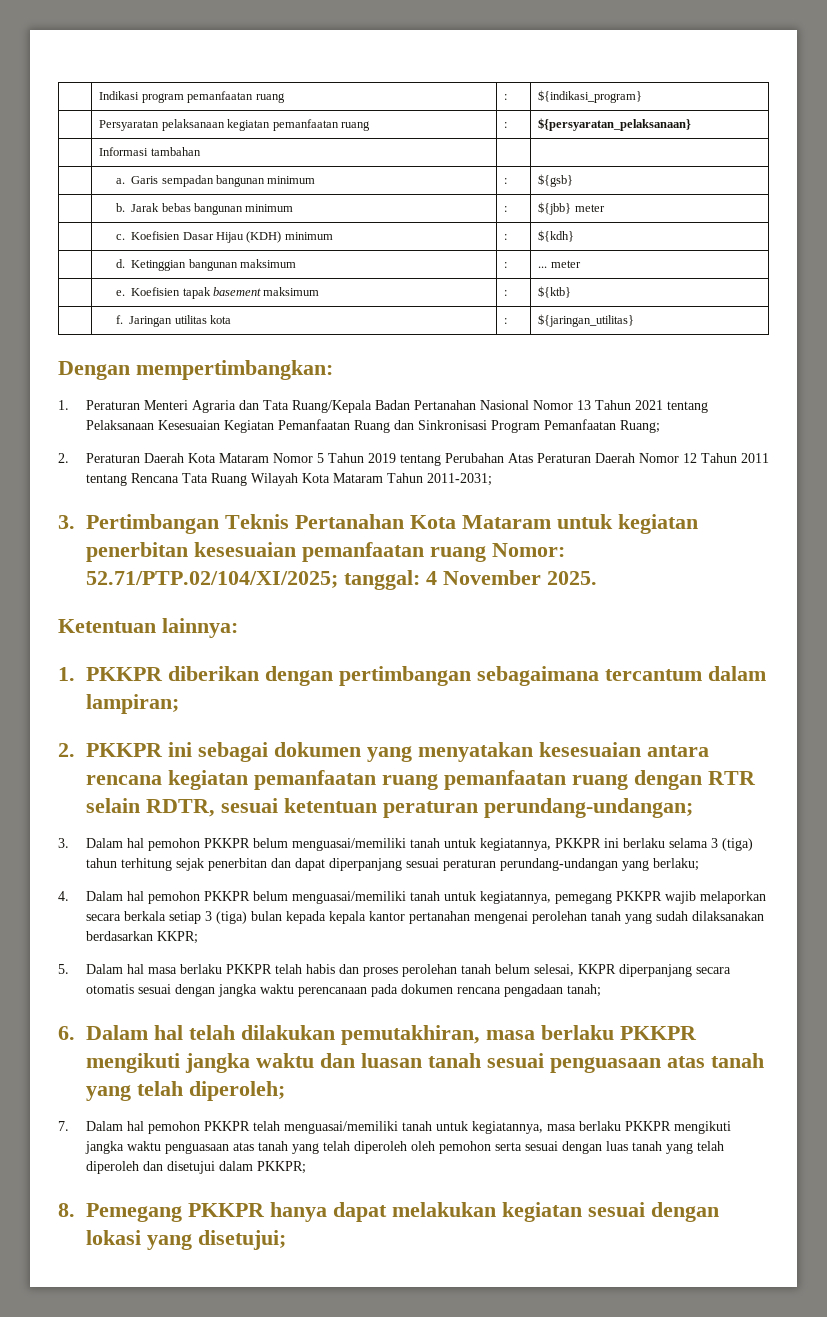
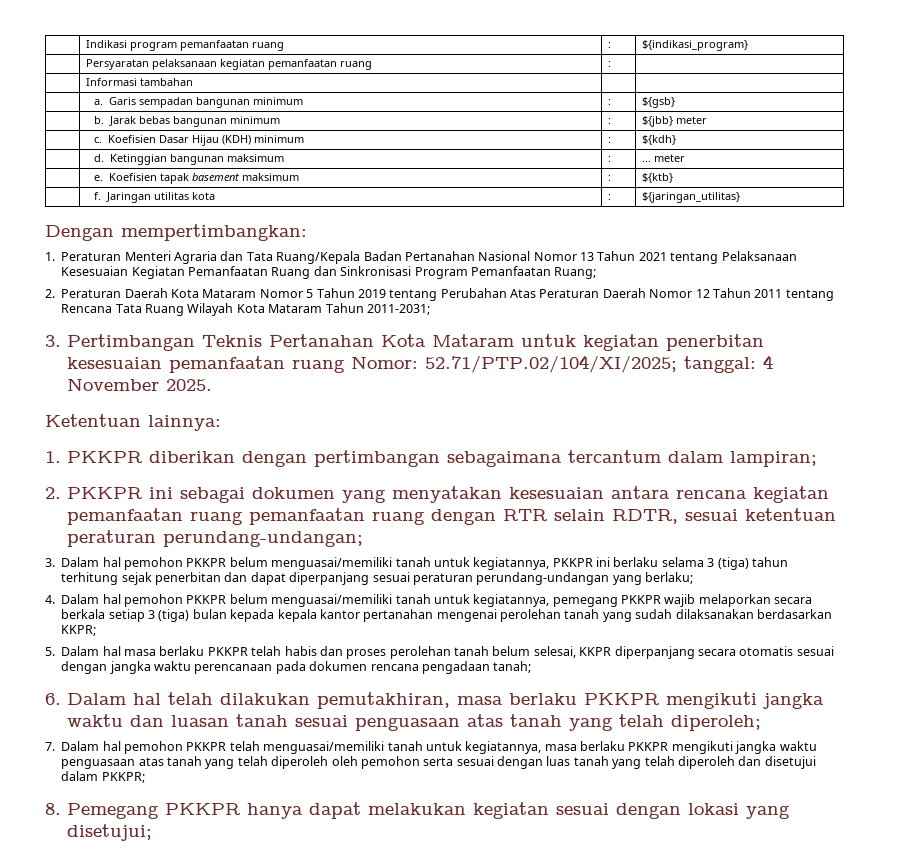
- | Persyaratan pelaksanaan kegiatan pemanfaatan ruang | : | ${persyaratan_pelaksanaan}
+ | Persyaratan pelaksanaan kegiatan pemanfaatan ruang | : |

